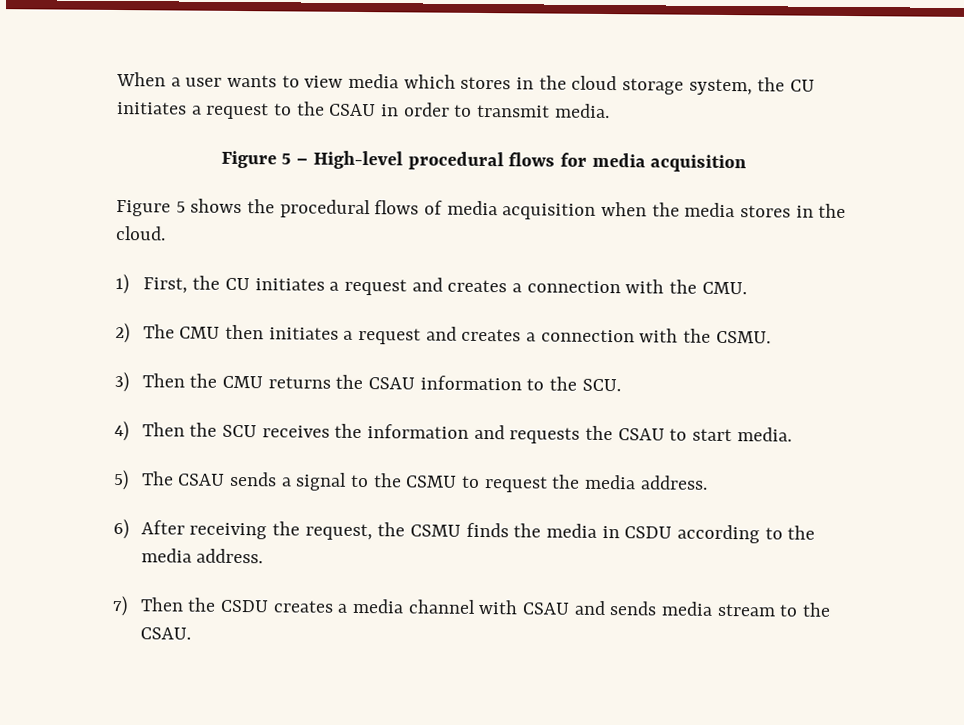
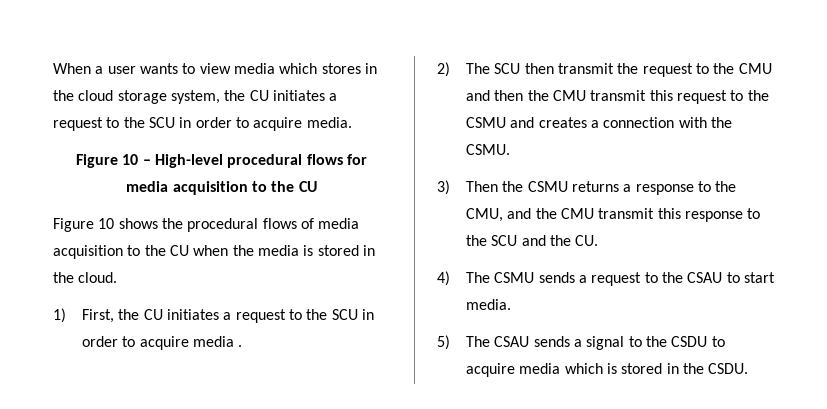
- When a user wants to view media which stores in the cloud storage system, the CU initiates a request to the CSAU in order to transmit media.
+ When a user wants to view media which stores in the cloud storage system, the CU initiates a request to the SCU in order to acquire media.
- Figure 5 – High-level procedural flows for media acquisition
- Figure 5 shows the procedural flows of media acquisition when the media stores in the cloud.
+ Figure 10 – High-level procedural flows for media acquisition to the CU
+ Figure 10 shows the procedural flows of media acquisition to the CU when the media is stored in the cloud.
- 1) First, the CU initiates a request and creates a connection with the CMU.
- 2) The CMU then initiates a request and creates a connection with the CSMU.
+ 1) First, the CU initiates a request to the SCU in order to acquire media .
+ 2) The SCU then transmit the request to the CMU and then the CMU transmit this request to the CSMU and creates a connection with the CSMU.
- 3) Then the CMU returns the CSAU information to the SCU.
- 4) Then the SCU receives the information and requests the CSAU to start media.
+ 3) Then the CSMU returns a response to the CMU, and the CMU transmit this response to the SCU and the CU.
+ 4) The CSMU sends a request to the CSAU to start media.
- 5) The CSAU sends a signal to the CSMU to request the media address.
- 6) After receiving the request, the CSMU finds the media in CSDU according to the media address.
- 7) Then the CSDU creates a media channel with CSAU and sends media stream to the CSAU.
+ 5) The CSAU sends a signal to the CSDU to acquire media which is stored in the CSDU.

